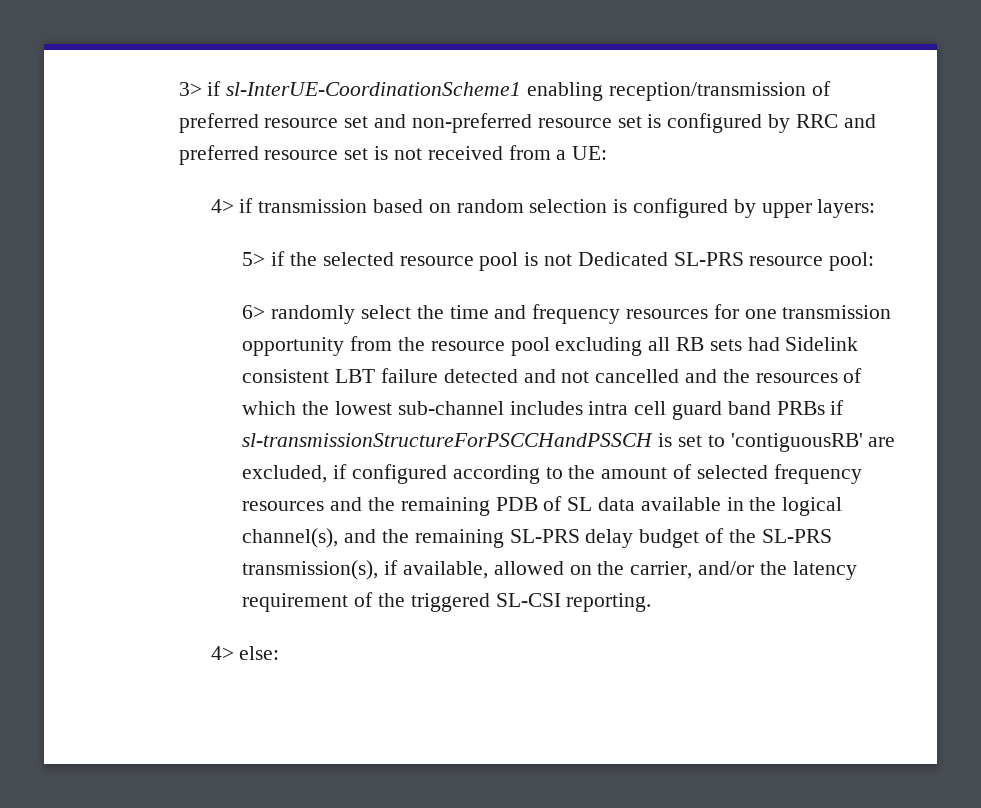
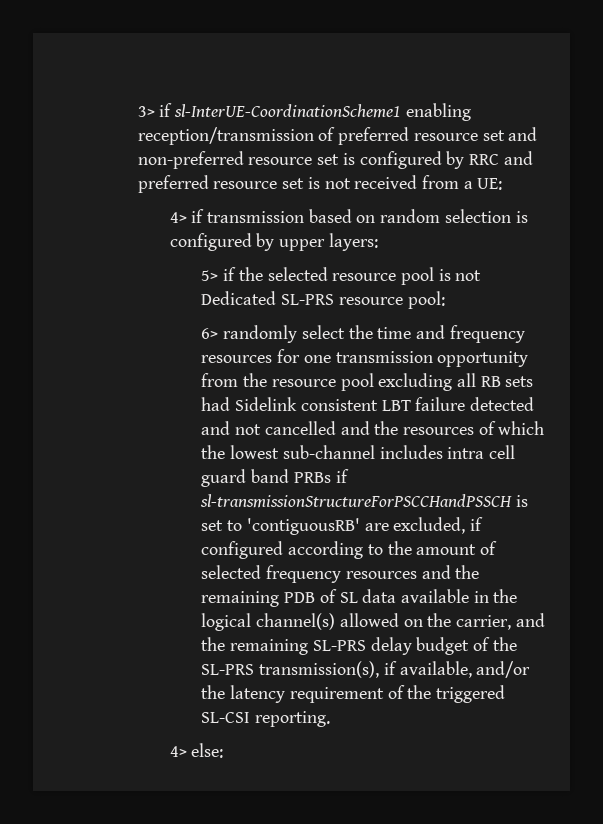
- 6> randomly select the time and frequency resources for one transmission opportunity from the resource pool excluding all RB sets had Sidelink consistent LBT failure detected and not cancelled and the resources of which the lowest sub-channel includes intra cell guard band PRBs if sl-transmissionStructureForPSCCHandPSSCH is set to 'contiguousRB' are excluded, if configured according to the amount of selected frequency resources and the remaining PDB of SL data available in the logical channel(s), and the remaining SL-PRS delay budget of the SL-PRS transmission(s), if available, allowed on the carrier, and/or the latency requirement of the triggered SL-CSI reporting.
+ 6> randomly select the time and frequency resources for one transmission opportunity from the resource pool excluding all RB sets had Sidelink consistent LBT failure detected and not cancelled and the resources of which the lowest sub-channel includes intra cell guard band PRBs if sl-transmissionStructureForPSCCHandPSSCH is set to 'contiguousRB' are excluded, if configured according to the amount of selected frequency resources and the remaining PDB of SL data available in the logical channel(s) allowed on the carrier, and the remaining SL-PRS delay budget of the SL-PRS transmission(s), if available, and/or the latency requirement of the triggered SL-CSI reporting.

